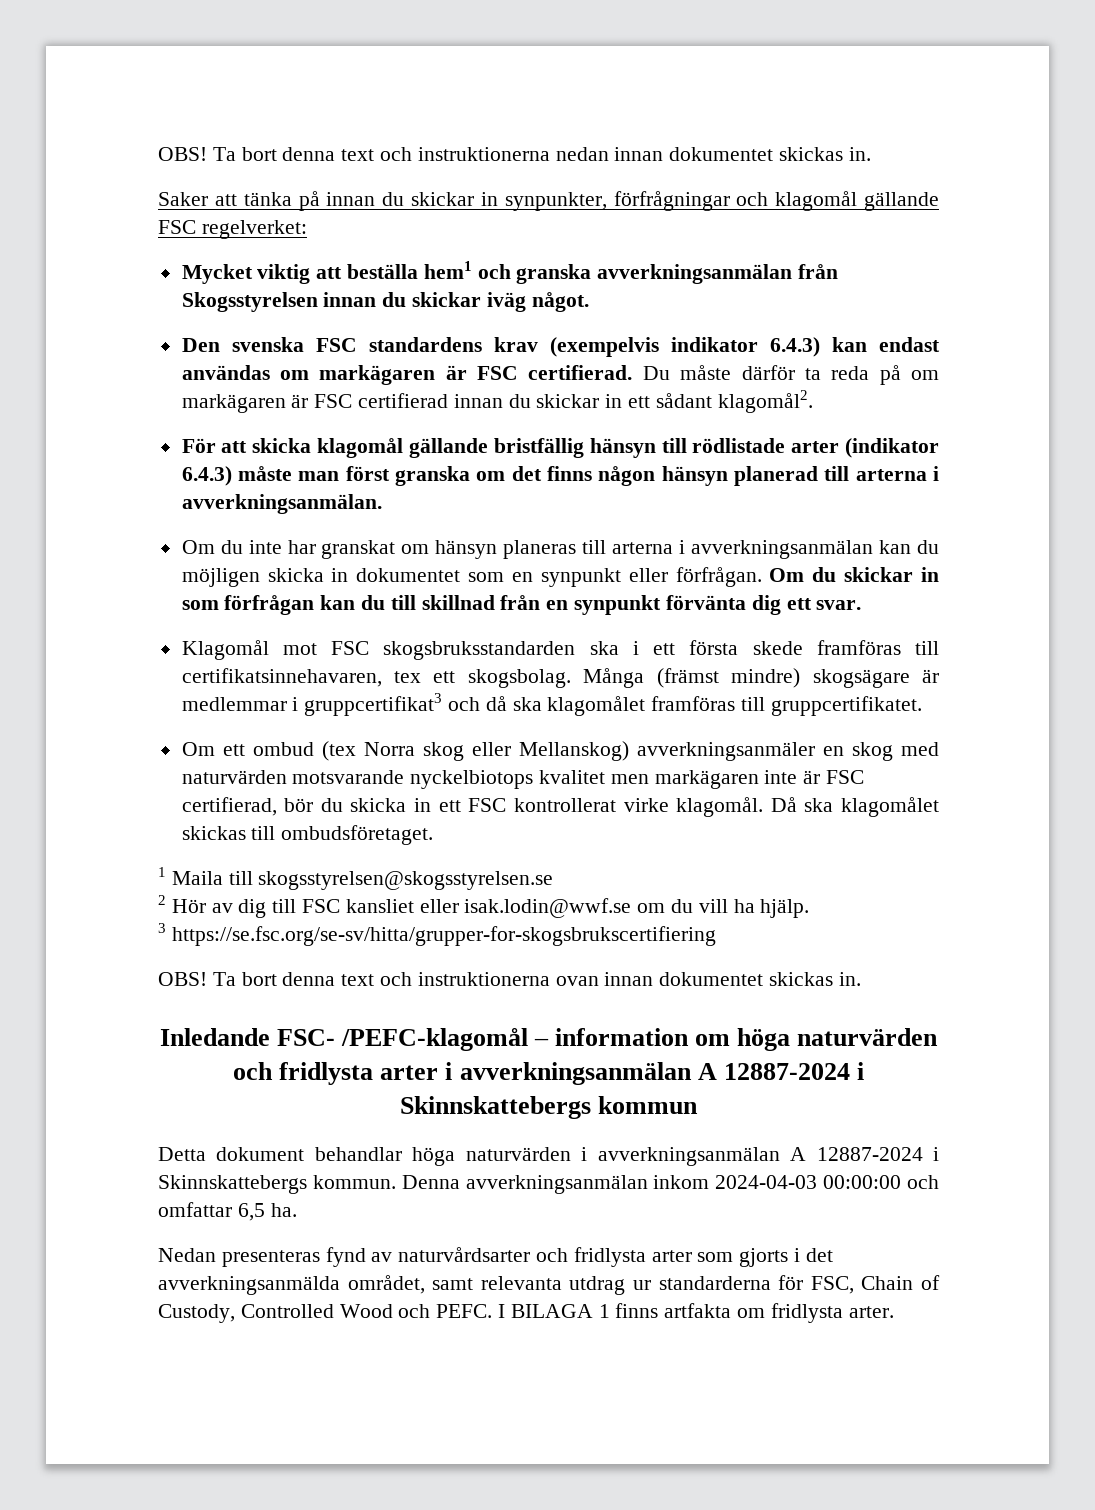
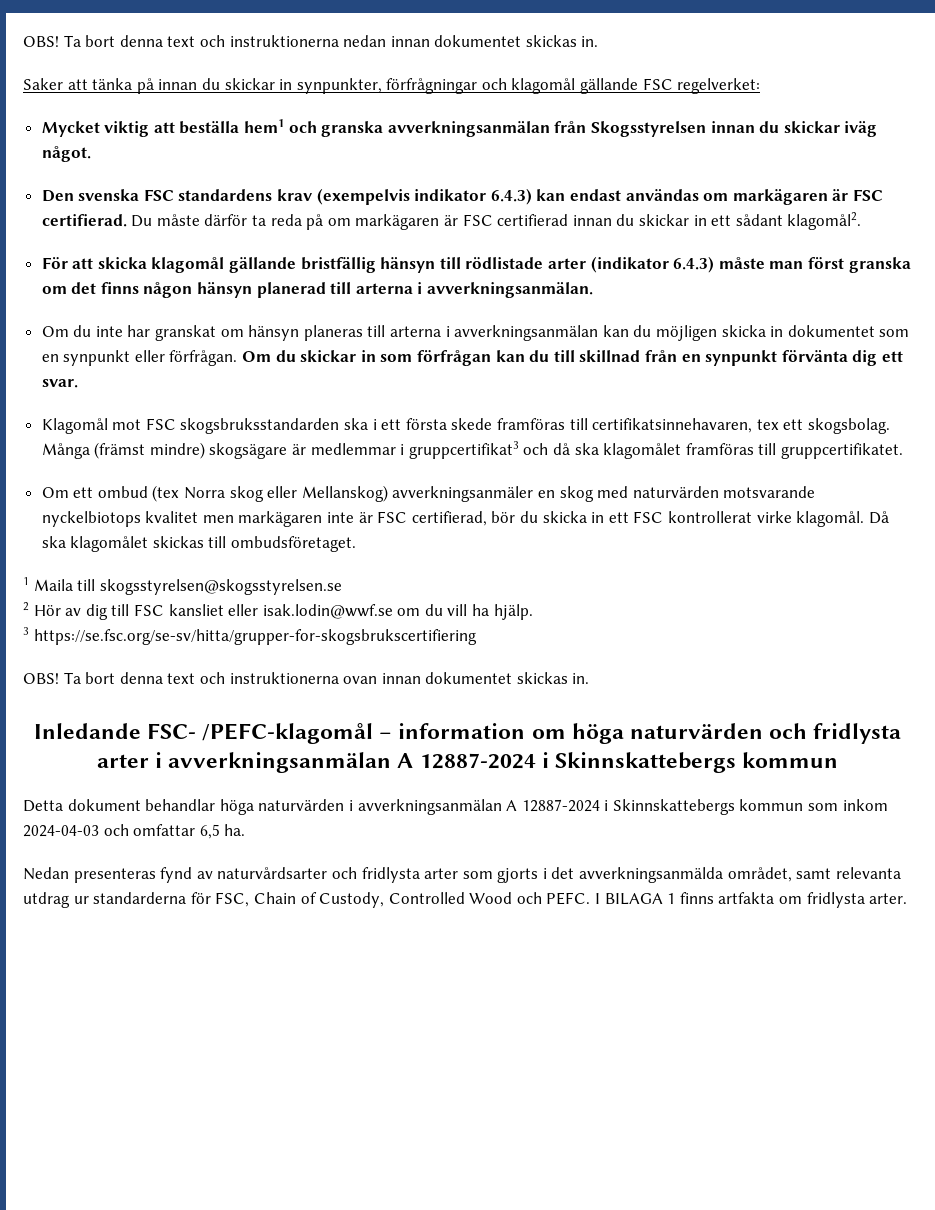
- Detta dokument behandlar höga naturvärden i avverkningsanmälan A 12887-2024 i Skinnskattebergs kommun. Denna avverkningsanmälan inkom 2024-04-03 00:00:00 och omfattar 6,5 ha.
+ Detta dokument behandlar höga naturvärden i avverkningsanmälan A 12887-2024 i Skinnskattebergs kommun som inkom 2024-04-03 och omfattar 6,5 ha.

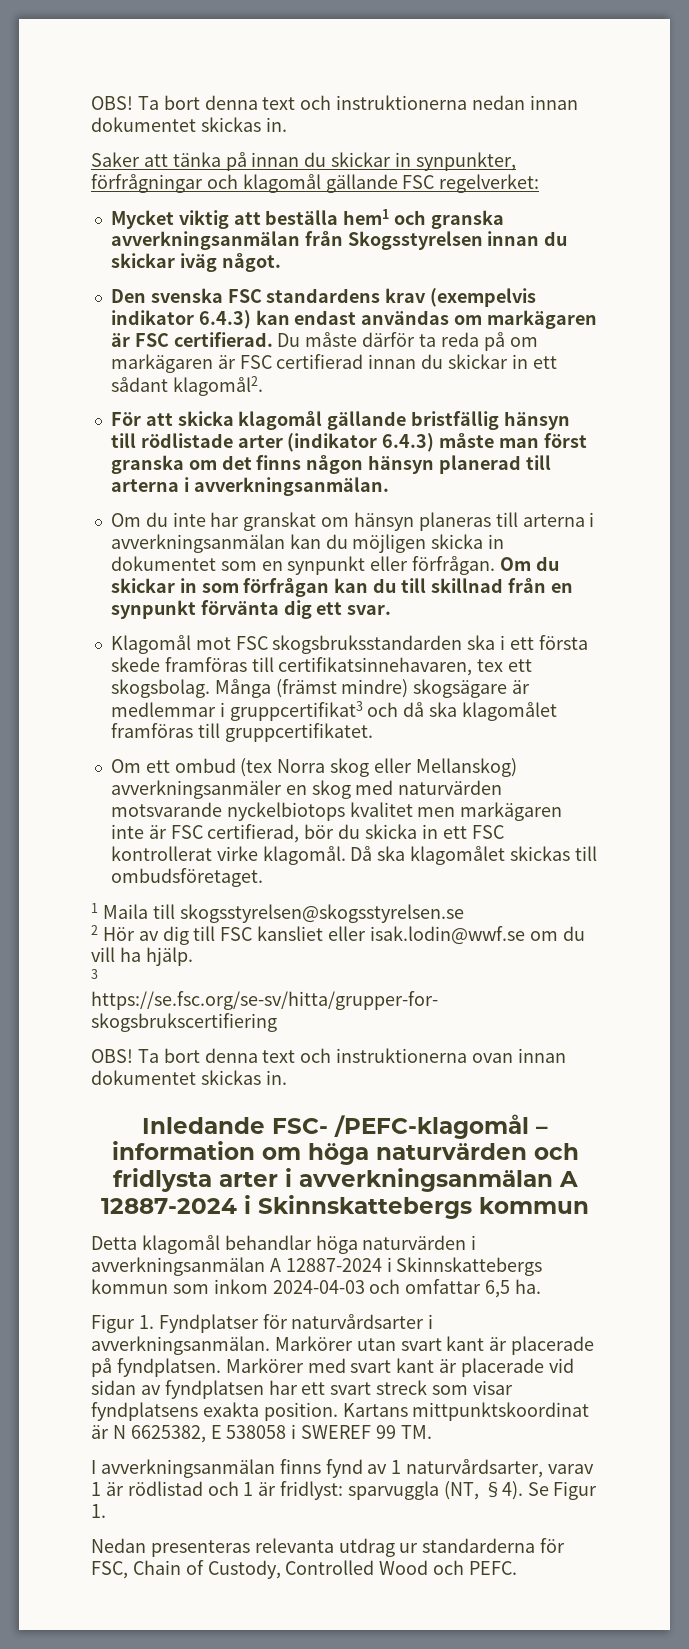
- Detta dokument behandlar höga naturvärden i avverkningsanmälan A 12887-2024 i Skinnskattebergs kommun som inkom 2024-04-03 och omfattar 6,5 ha.
+ Detta klagomål behandlar höga naturvärden i avverkningsanmälan A 12887-2024 i Skinnskattebergs kommun som inkom 2024-04-03 och omfattar 6,5 ha.
- Nedan presenteras fynd av naturvårdsarter och fridlysta arter som gjorts i det avverkningsanmälda området, samt relevanta utdrag ur standarderna för FSC, Chain of Custody, Controlled Wood och PEFC. I BILAGA 1 finns artfakta om fridlysta arter.
+ Figur 1. Fyndplatser för naturvårdsarter i avverkningsanmälan. Markörer utan svart kant är placerade på fyndplatsen. Markörer med svart kant är placerade vid sidan av fyndplatsen har ett svart streck som visar fyndplatsens exakta position. Kartans mittpunktskoordinat är N 6625382, E 538058 i SWEREF 99 TM.
+ I avverkningsanmälan finns fynd av 1 naturvårdsarter, varav 1 är rödlistad och 1 är fridlyst: sparvuggla (NT, §4). Se Figur 1.
+ Nedan presenteras relevanta utdrag ur standarderna för FSC, Chain of Custody, Controlled Wood och PEFC.

